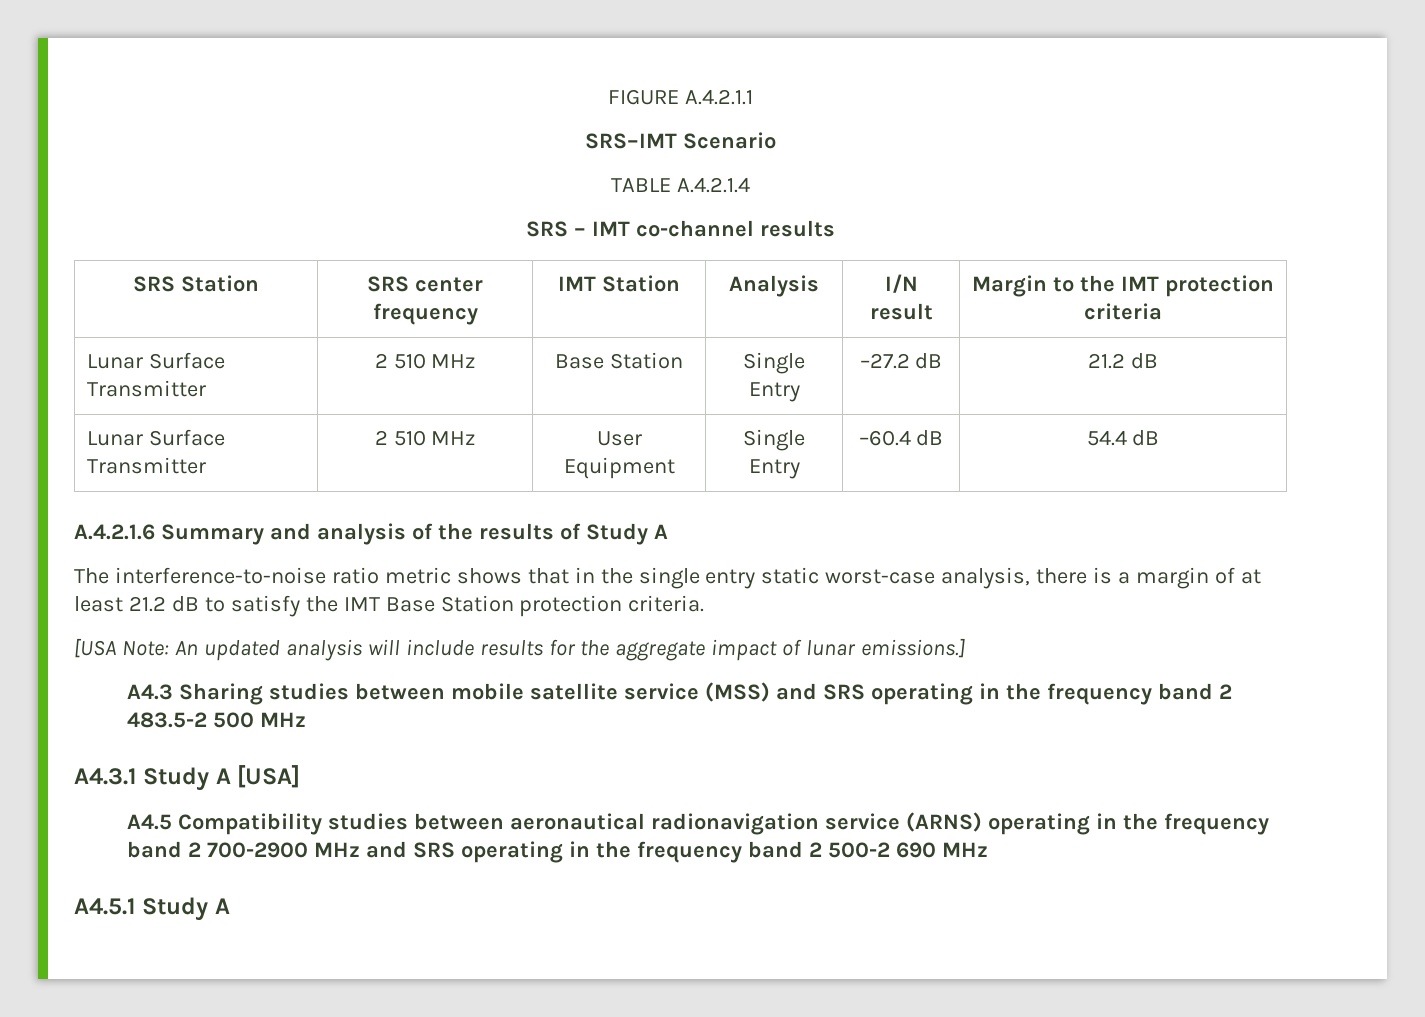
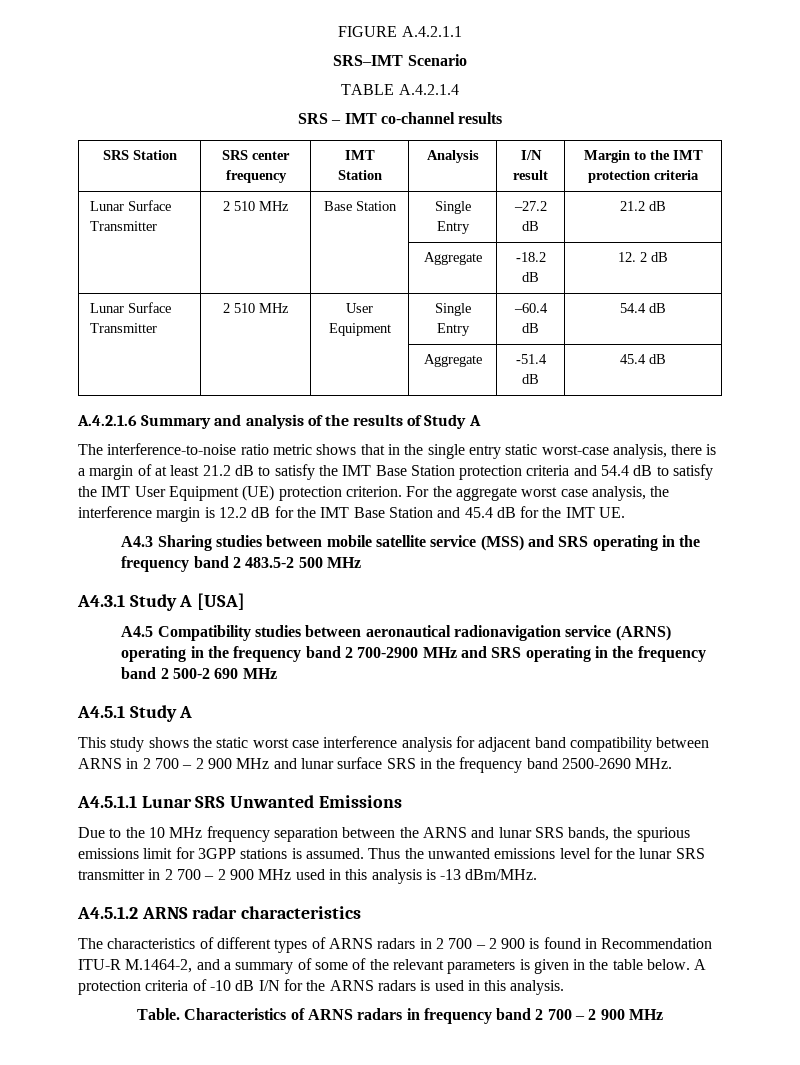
+ | | | Aggregate | -18.2 dB | 12. 2 dB
+ | | | Aggregate | -51.4 dB | 45.4 dB
- The interference-to-noise ratio metric shows that in the single entry static worst-case analysis, there is a margin of at least 21.2 dB to satisfy the IMT Base Station protection criteria.
- [USA Note: An updated analysis will include results for the aggregate impact of lunar emissions.]
+ The interference-to-noise ratio metric shows that in the single entry static worst-case analysis, there is a margin of at least 21.2 dB to satisfy the IMT Base Station protection criteria and 54.4 dB to satisfy the IMT User Equipment (UE) protection criterion. For the aggregate worst case analysis, the interference margin is 12.2 dB for the IMT Base Station and 45.4 dB for the IMT UE.
+ This study shows the static worst case interference analysis for adjacent band compatibility between ARNS in 2 700 – 2 900 MHz and lunar surface SRS in the frequency band 2500-2690 MHz.
+ A4.5.1.1 Lunar SRS Unwanted Emissions
+ Due to the 10 MHz frequency separation between the ARNS and lunar SRS bands, the spurious emissions limit for 3GPP stations is assumed. Thus the unwanted emissions level for the lunar SRS transmitter in 2 700 – 2 900 MHz used in this analysis is -13 dBm/MHz.
+ A4.5.1.2 ARNS radar characteristics
+ The characteristics of different types of ARNS radars in 2 700 – 2 900 is found in Recommendation ITU-R M.1464-2, and a summary of some of the relevant parameters is given in the table below. A protection criteria of -10 dB I/N for the ARNS radars is used in this analysis.
+ Table. Characteristics of ARNS radars in frequency band 2 700 – 2 900 MHz

